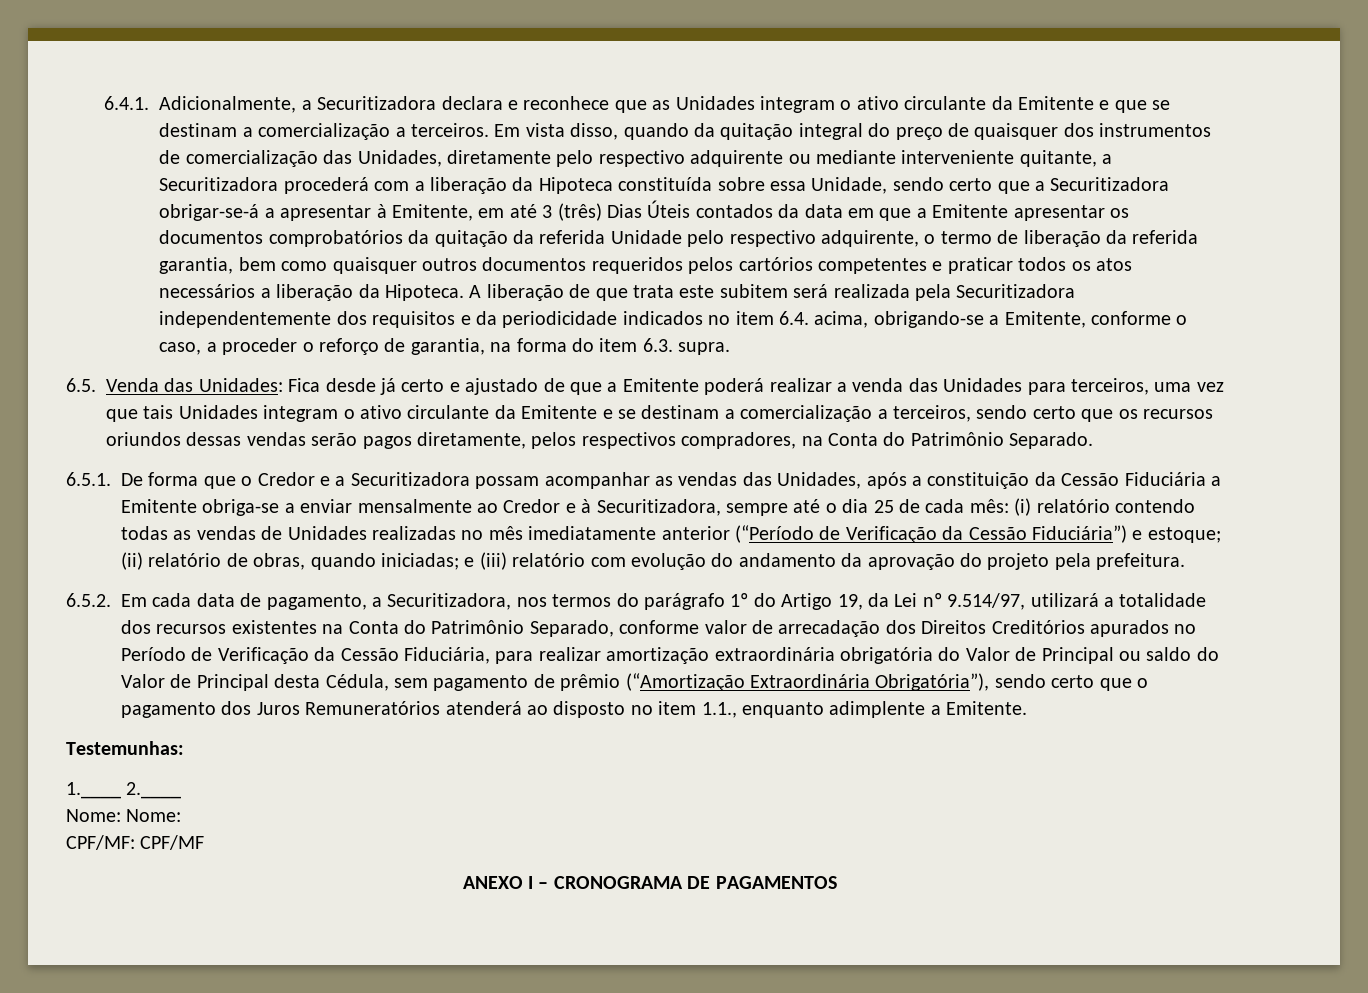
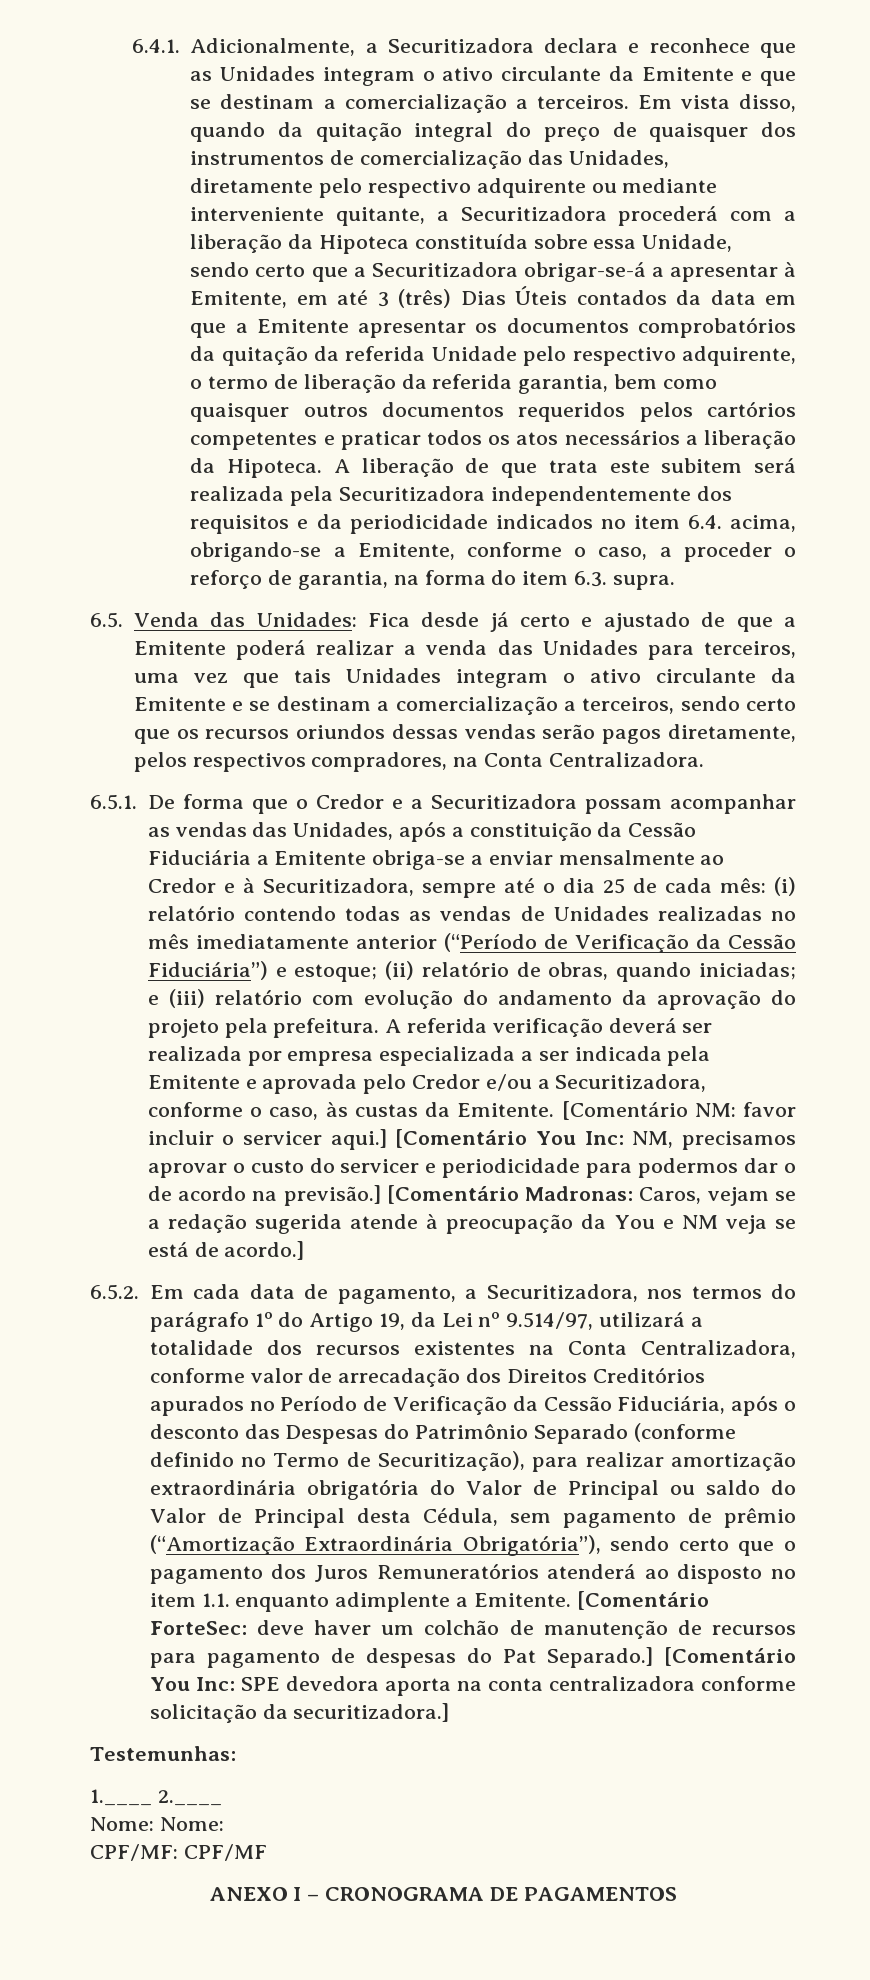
- 6.5. Venda das Unidades: Fica desde já certo e ajustado de que a Emitente poderá realizar a venda das Unidades para terceiros, uma vez que tais Unidades integram o ativo circulante da Emitente e se destinam a comercialização a terceiros, sendo certo que os recursos oriundos dessas vendas serão pagos diretamente, pelos respectivos compradores, na Conta do Patrimônio Separado.
+ 6.5. Venda das Unidades: Fica desde já certo e ajustado de que a Emitente poderá realizar a venda das Unidades para terceiros, uma vez que tais Unidades integram o ativo circulante da Emitente e se destinam a comercialização a terceiros, sendo certo que os recursos oriundos dessas vendas serão pagos diretamente, pelos respectivos compradores, na Conta Centralizadora.
+ A referida verificação deverá ser realizada por empresa especializada a ser indicada pela Emitente e aprovada pelo Credor e/ou a Securitizadora, conforme o caso, às custas da Emitente. [Comentário NM: favor incluir o servicer aqui.] [Comentário You Inc: NM, precisamos aprovar o custo do servicer e periodicidade para podermos dar o de acordo na previsão.] [Comentário Madronas: Caros, vejam se a redação sugerida atende à preocupação da You e NM veja se está de acordo.]
- 6.5.2. Em cada data de pagamento, a Securitizadora, nos termos do parágrafo 1º do Artigo 19, da Lei nº 9.514/97, utilizará a totalidade dos recursos existentes na Conta do Patrimônio Separado, conforme valor de arrecadação dos Direitos Creditórios apurados no Período de Verificação da Cessão Fiduciária, para realizar amortização extraordinária obrigatória do Valor de Principal ou saldo do Valor de Principal desta Cédula, sem pagamento de prêmio (“Amortização Extraordinária Obrigatória”), sendo certo que o pagamento dos Juros Remuneratórios atenderá ao disposto no item 1.1., enquanto adimplente a Emitente.
+ 6.5.2. Em cada data de pagamento, a Securitizadora, nos termos do parágrafo 1º do Artigo 19, da Lei nº 9.514/97, utilizará a totalidade dos recursos existentes na Conta Centralizadora, conforme valor de arrecadação dos Direitos Creditórios apurados no Período de Verificação da Cessão Fiduciária, após o desconto das Despesas do Patrimônio Separado (conforme definido no Termo de Securitização), para realizar amortização extraordinária obrigatória do Valor de Principal ou saldo do Valor de Principal desta Cédula, sem pagamento de prêmio (“Amortização Extraordinária Obrigatória”), sendo certo que o pagamento dos Juros Remuneratórios atenderá ao disposto no item 1.1. enquanto adimplente a Emitente. [Comentário ForteSec: deve haver um colchão de manutenção de recursos para pagamento de despesas do Pat Separado.] [Comentário You Inc: SPE devedora aporta na conta centralizadora conforme solicitação da securitizadora.]

